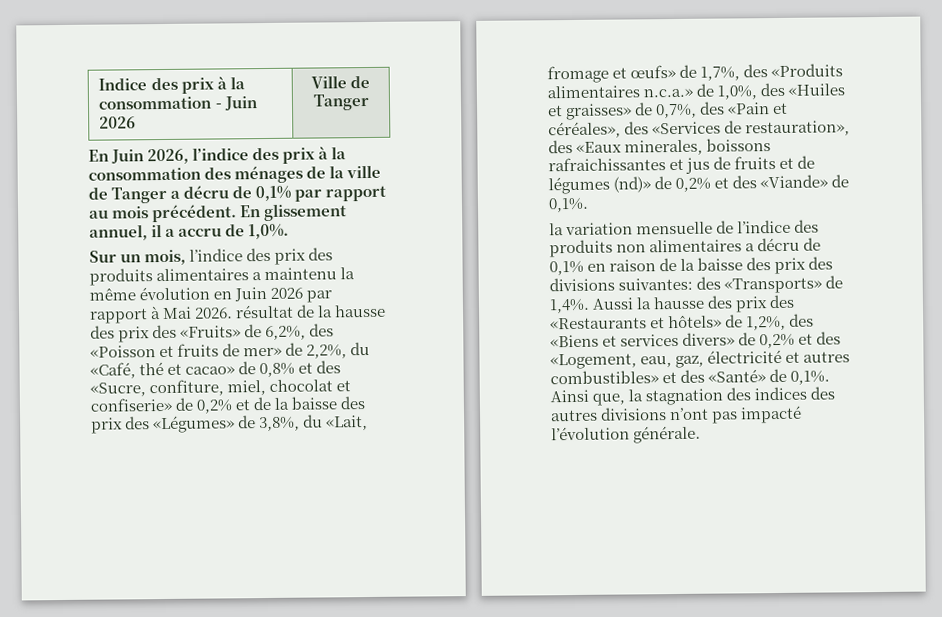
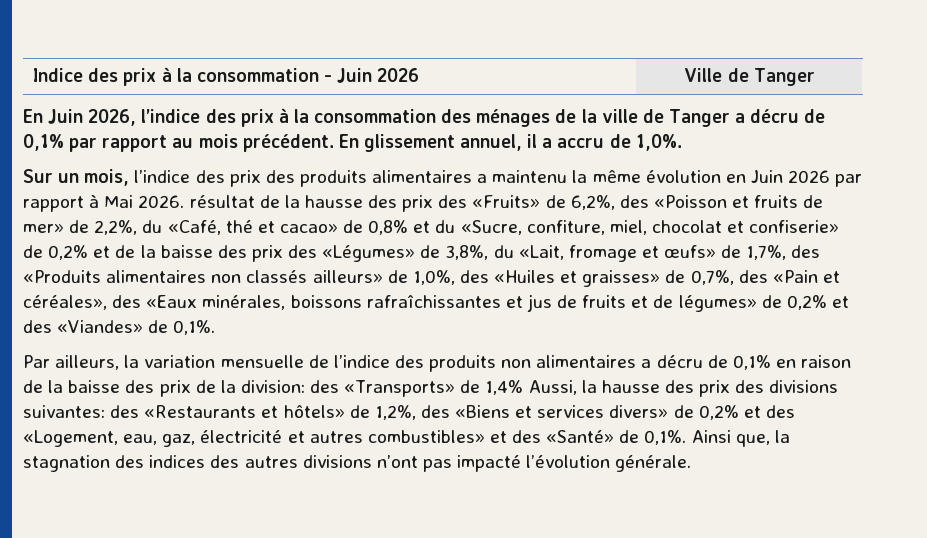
- Sur un mois, l’indice des prix des produits alimentaires a maintenu la même évolution en Juin 2026 par rapport à Mai 2026. résultat de la hausse des prix des «Fruits» de 6,2%, des «Poisson et fruits de mer» de 2,2%, du «Café, thé et cacao» de 0,8% et des «Sucre, confiture, miel, chocolat et confiserie» de 0,2% et de la baisse des prix des «Légumes» de 3,8%, du «Lait, fromage et œufs» de 1,7%, des «Produits alimentaires n.c.a.» de 1,0%, des «Huiles et graisses» de 0,7%, des «Pain et céréales», des «Services de restauration», des «Eaux minerales, boissons rafraichissantes et jus de fruits et de légumes (nd)» de 0,2% et des «Viande» de 0,1%.
+ Sur un mois, l’indice des prix des produits alimentaires a maintenu la même évolution en Juin 2026 par rapport à Mai 2026. résultat de la hausse des prix des «Fruits» de 6,2%, des «Poisson et fruits de mer» de 2,2%, du «Café, thé et cacao» de 0,8% et du «Sucre, confiture, miel, chocolat et confiserie» de 0,2% et de la baisse des prix des «Légumes» de 3,8%, du «Lait, fromage et œufs» de 1,7%, des «Produits alimentaires non classés ailleurs» de 1,0%, des «Huiles et graisses» de 0,7%, des «Pain et céréales», des «Eaux minérales, boissons rafraîchissantes et jus de fruits et de légumes» de 0,2% et des «Viandes» de 0,1%.
- la variation mensuelle de l’indice des produits non alimentaires a décru de 0,1% en raison de la baisse des prix des divisions suivantes: des «Transports» de 1,4%. Aussi la hausse des prix des «Restaurants et hôtels» de 1,2%, des «Biens et services divers» de 0,2% et des «Logement, eau, gaz, électricité et autres combustibles» et des «Santé» de 0,1%.
+ Par ailleurs, la variation mensuelle de l’indice des produits non alimentaires a décru de 0,1% en raison de la baisse des prix de la division: des «Transports» de 1,4% Aussi, la hausse des prix des divisions suivantes: des «Restaurants et hôtels» de 1,2%, des «Biens et services divers» de 0,2% et des «Logement, eau, gaz, électricité et autres combustibles» et des «Santé» de 0,1%.

